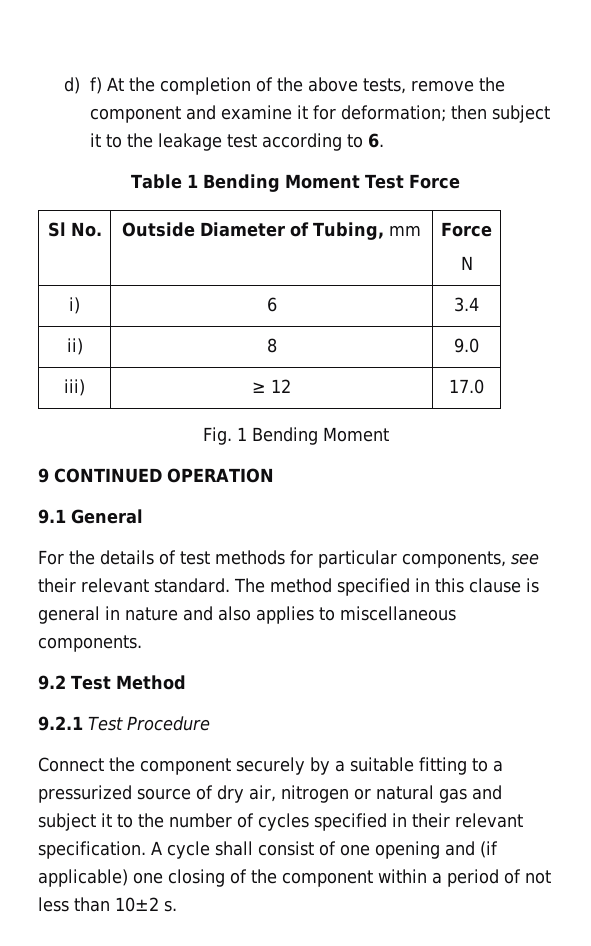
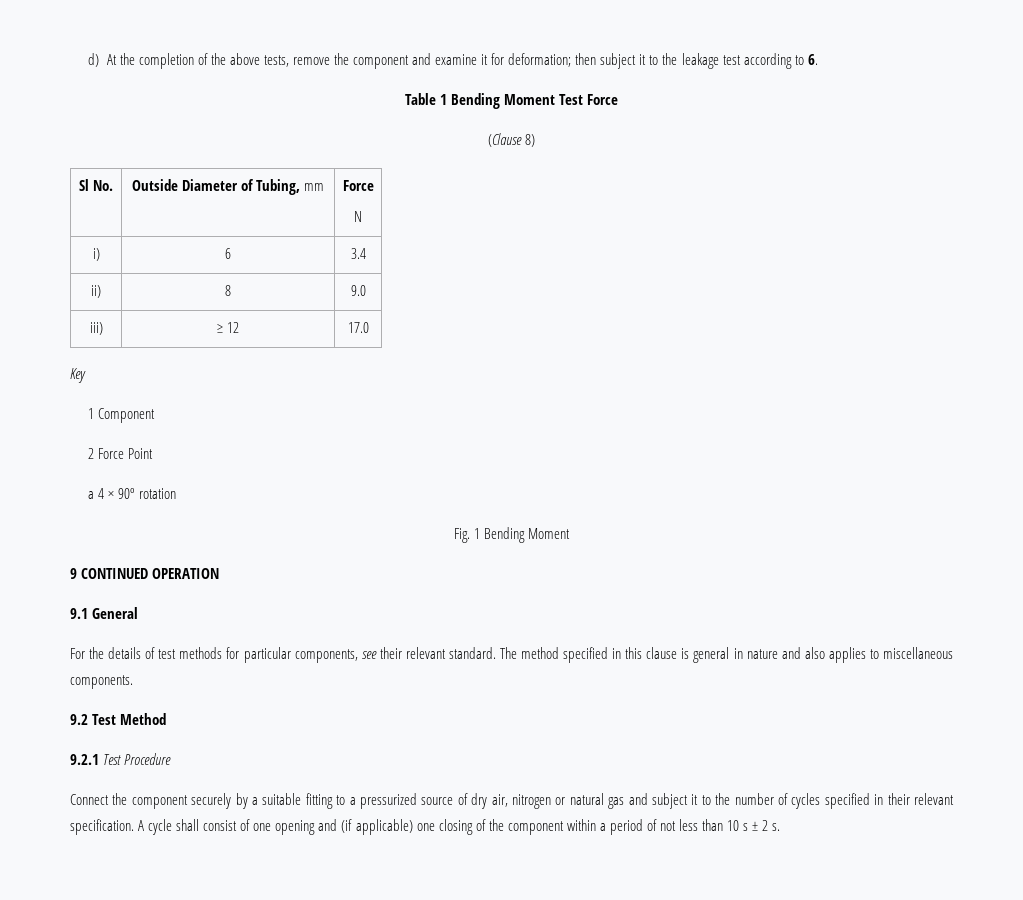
- d) f) At the completion of the above tests, remove the component and examine it for deformation; then subject it to the leakage test according to 6.
+ d) At the completion of the above tests, remove the component and examine it for deformation; then subject it to the leakage test according to 6.
+ (Clause 8)
+ Key
+ 1 Component
+ 2 Force Point
+ a 4 × 90º rotation
- A cycle shall consist of one opening and (if applicable) one closing of the component within a period of not less than 10±2 s.
+ A cycle shall consist of one opening and (if applicable) one closing of the component within a period of not less than 10 s ± 2 s.

